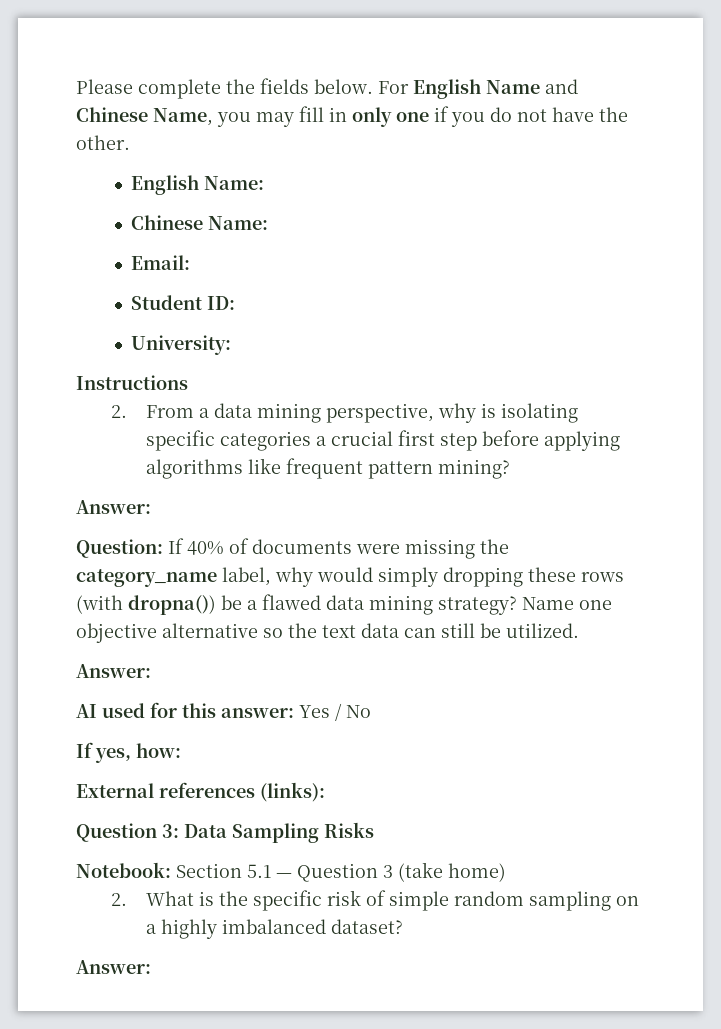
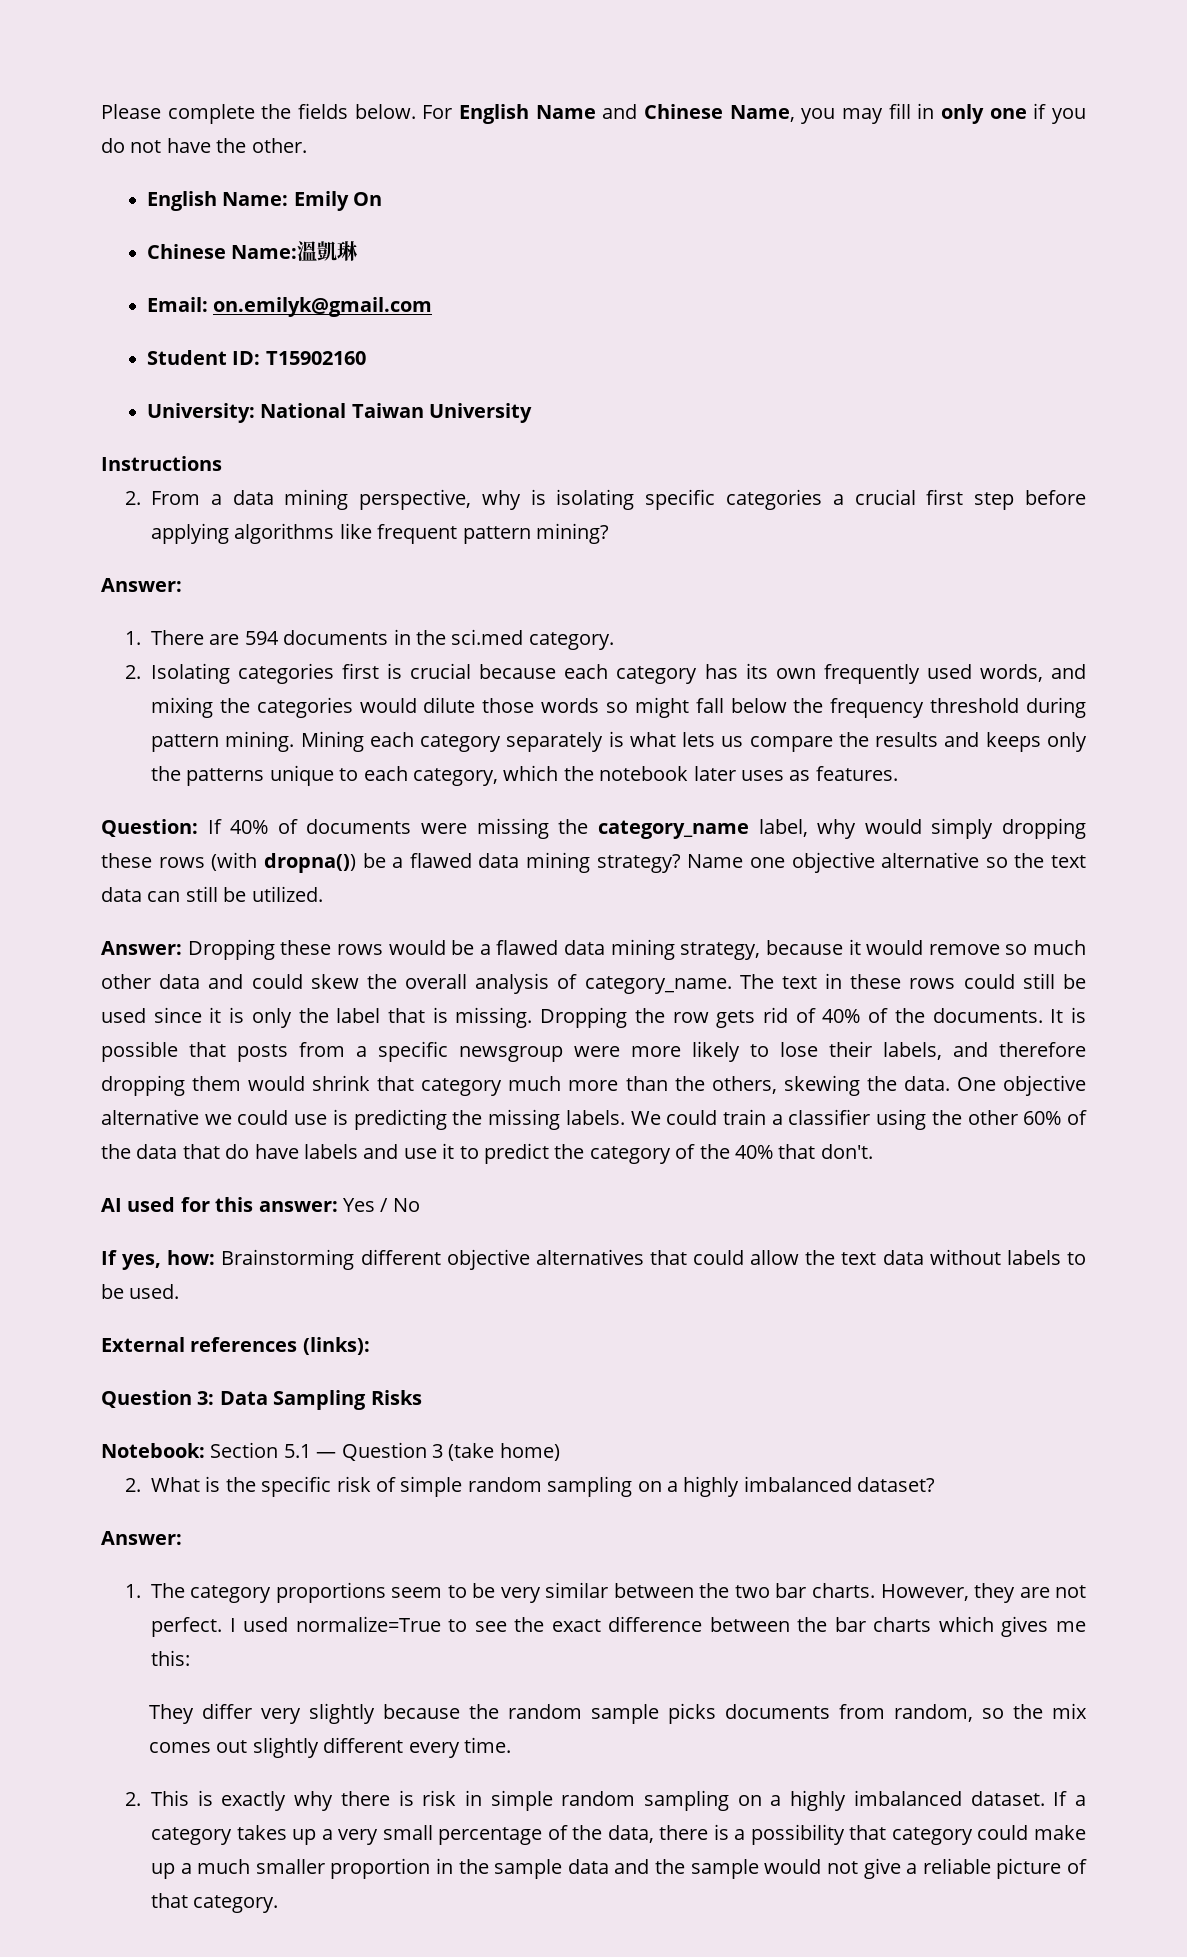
- English Name:
+ English Name: Emily On
- Chinese Name:
+ Chinese Name:溫凱琳
- Email:
+ Email: on.emilyk@gmail.com
- Student ID:
+ Student ID: T15902160
- University:
+ University: National Taiwan University
+ 1. There are 594 documents in the sci.med category.
+ 2. Isolating categories first is crucial because each category has its own frequently used words, and mixing the categories would dilute those words so might fall below the frequency threshold during pattern mining. Mining each category separately is what lets us compare the results and keeps only the patterns unique to each category, which the notebook later uses as features.
  Name one objective alternative so the text data can still be utilized.
- Answer:
+ Answer: Dropping these rows would be a flawed data mining strategy, because it would remove so much other data and could skew the overall analysis of category_name. The text in these rows could still be used since it is only the label that is missing. Dropping the row gets rid of 40% of the documents. It is possible that posts from a specific newsgroup were more likely to lose their labels, and therefore dropping them would shrink that category much more than the others, skewing the data. One objective alternative we could use is predicting the missing labels. We could train a classifier using the other 60% of the data that do have labels and use it to predict the category of the 40% that don't.
- If yes, how:
+ If yes, how: Brainstorming different objective alternatives that could allow the text data without labels to be used.
+ 1. The category proportions seem to be very similar between the two bar charts. However, they are not perfect. I used normalize=True to see the exact difference between the bar charts which gives me this:
+ They differ very slightly because the random sample picks documents from random, so the mix comes out slightly different every time.
+ 2. This is exactly why there is risk in simple random sampling on a highly imbalanced dataset. If a category takes up a very small percentage of the data, there is a possibility that category could make up a much smaller proportion in the sample data and the sample would not give a reliable picture of that category.

